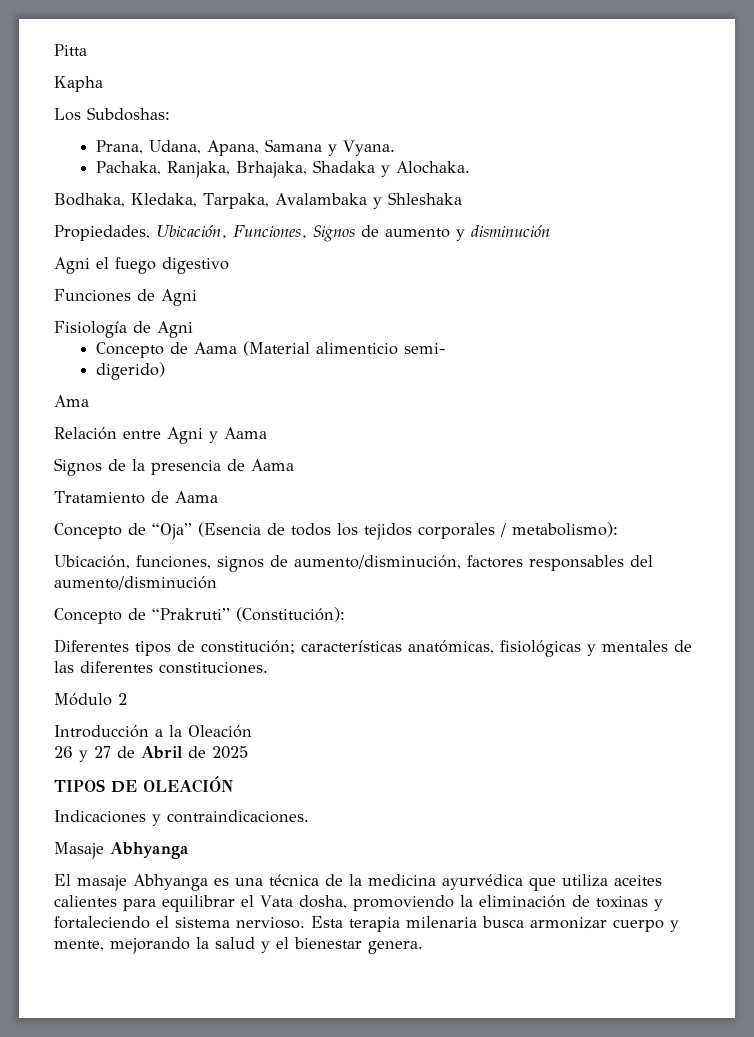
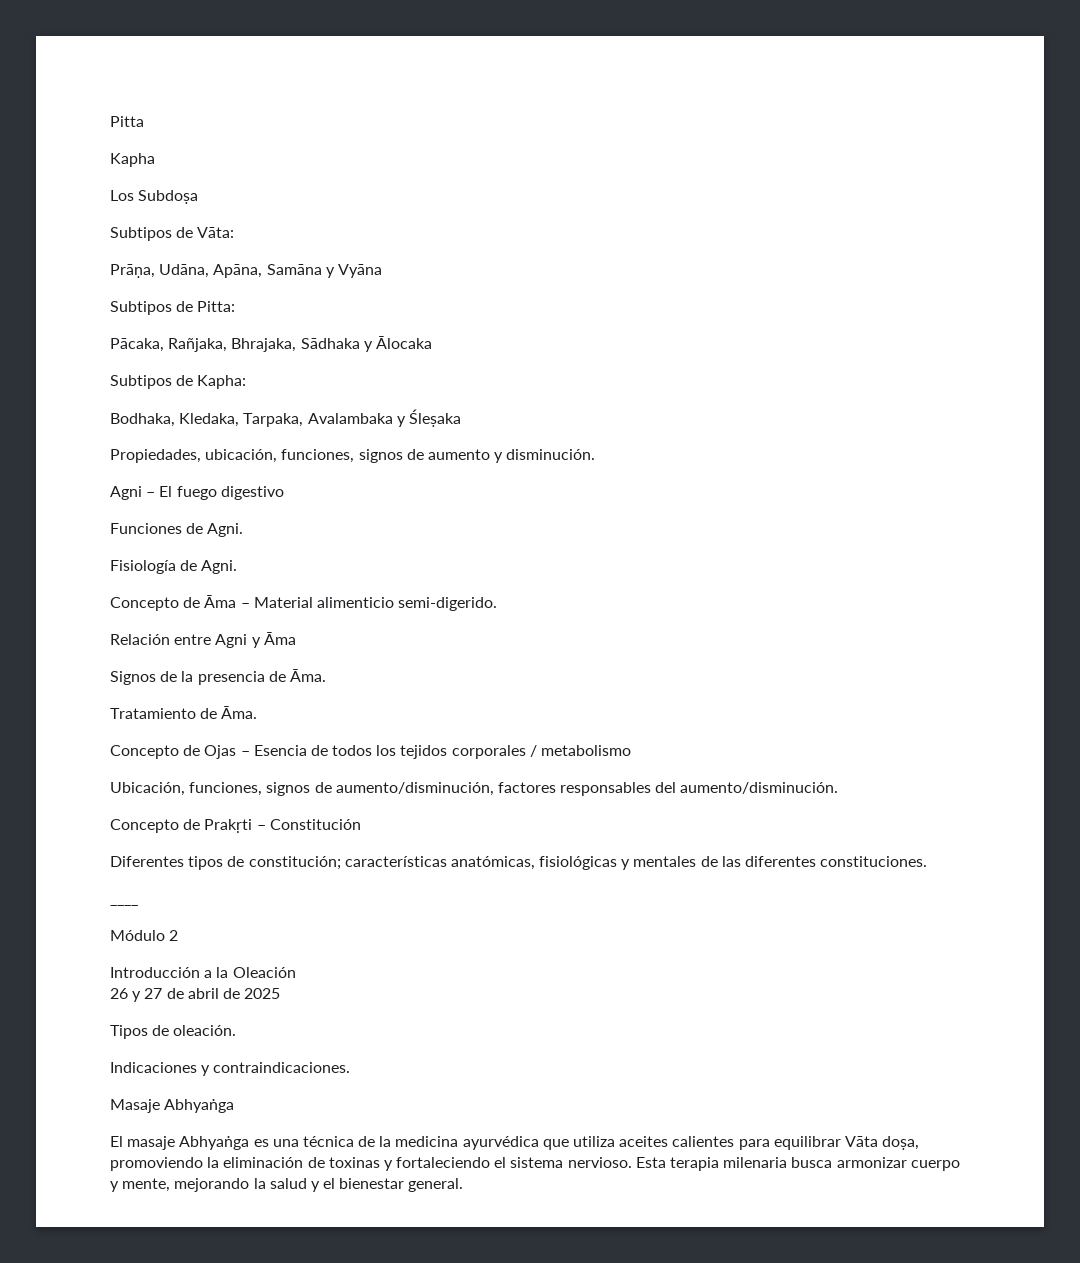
- Los Subdoshas:
- Prana, Udana, Apana, Samana y Vyana.
- Pachaka, Ranjaka, Brhajaka, Shadaka y Alochaka.
+ Los Subdoṣa
+ Subtipos de Vāta:
+ Prāṇa, Udāna, Apāna, Samāna y Vyāna
+ Subtipos de Pitta:
+ Pācaka, Rañjaka, Bhrajaka, Sādhaka y Ālocaka
+ Subtipos de Kapha:
- Bodhaka, Kledaka, Tarpaka, Avalambaka y Shleshaka
+ Bodhaka, Kledaka, Tarpaka, Avalambaka y Śleṣaka
- Propiedades, Ubicación, Funciones, Signos de aumento y disminución
- Agni el fuego digestivo
+ Propiedades, ubicación, funciones, signos de aumento y disminución.
+ Agni – El fuego digestivo
- Funciones de Agni
+ Funciones de Agni.
- Fisiología de Agni
- Concepto de Aama (Material alimenticio semi-
- digerido)
- Ama
+ Fisiología de Agni.
+ Concepto de Āma – Material alimenticio semi-digerido.
- Relación entre Agni y Aama
+ Relación entre Agni y Āma
- Signos de la presencia de Aama
+ Signos de la presencia de Āma.
- Tratamiento de Aama
- Concepto de “Oja” (Esencia de todos los tejidos corporales / metabolismo):
+ Tratamiento de Āma.
+ Concepto de Ojas – Esencia de todos los tejidos corporales / metabolismo
- Ubicación, funciones, signos de aumento/disminución, factores responsables del aumento/disminución
- Concepto de “Prakruti” (Constitución):
+ Ubicación, funciones, signos de aumento/disminución, factores responsables del aumento/disminución.
+ Concepto de Prakṛti – Constitución
+ ____
- 26 y 27 de Abril de 2025
+ 26 y 27 de abril de 2025
- TIPOS DE OLEACIÓN
+ Tipos de oleación.
- Masaje Abhyanga
+ Masaje Abhyaṅga
- El masaje Abhyanga es una técnica de la medicina ayurvédica que utiliza aceites calientes para equilibrar el Vata dosha, promoviendo la eliminación de toxinas y fortaleciendo el sistema nervioso.
+ El masaje Abhyaṅga es una técnica de la medicina ayurvédica que utiliza aceites calientes para equilibrar Vāta doṣa, promoviendo la eliminación de toxinas y fortaleciendo el sistema nervioso.
- Esta terapia milenaria busca armonizar cuerpo y mente, mejorando la salud y el bienestar genera.
+ Esta terapia milenaria busca armonizar cuerpo y mente, mejorando la salud y el bienestar general.

